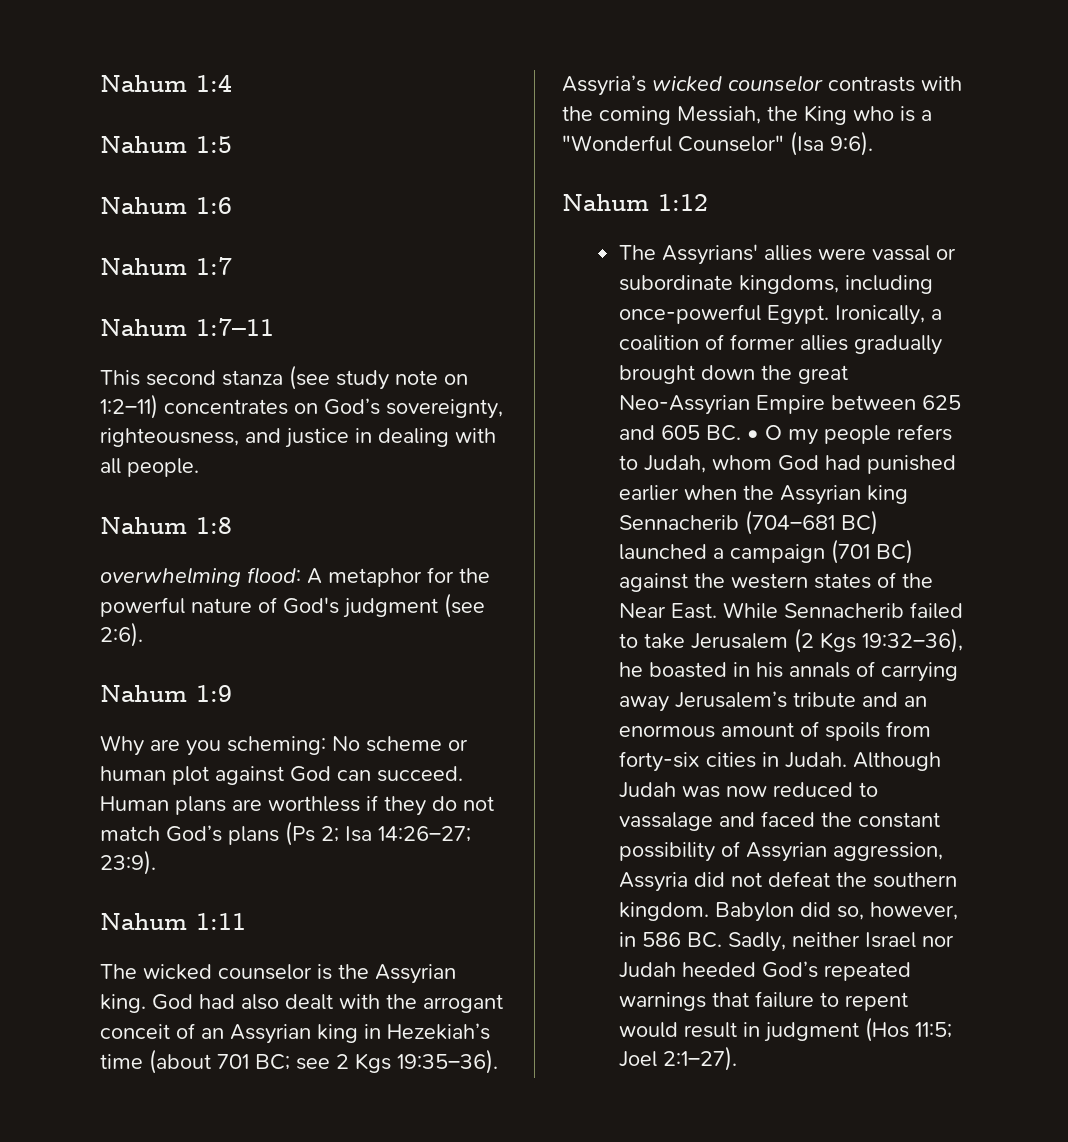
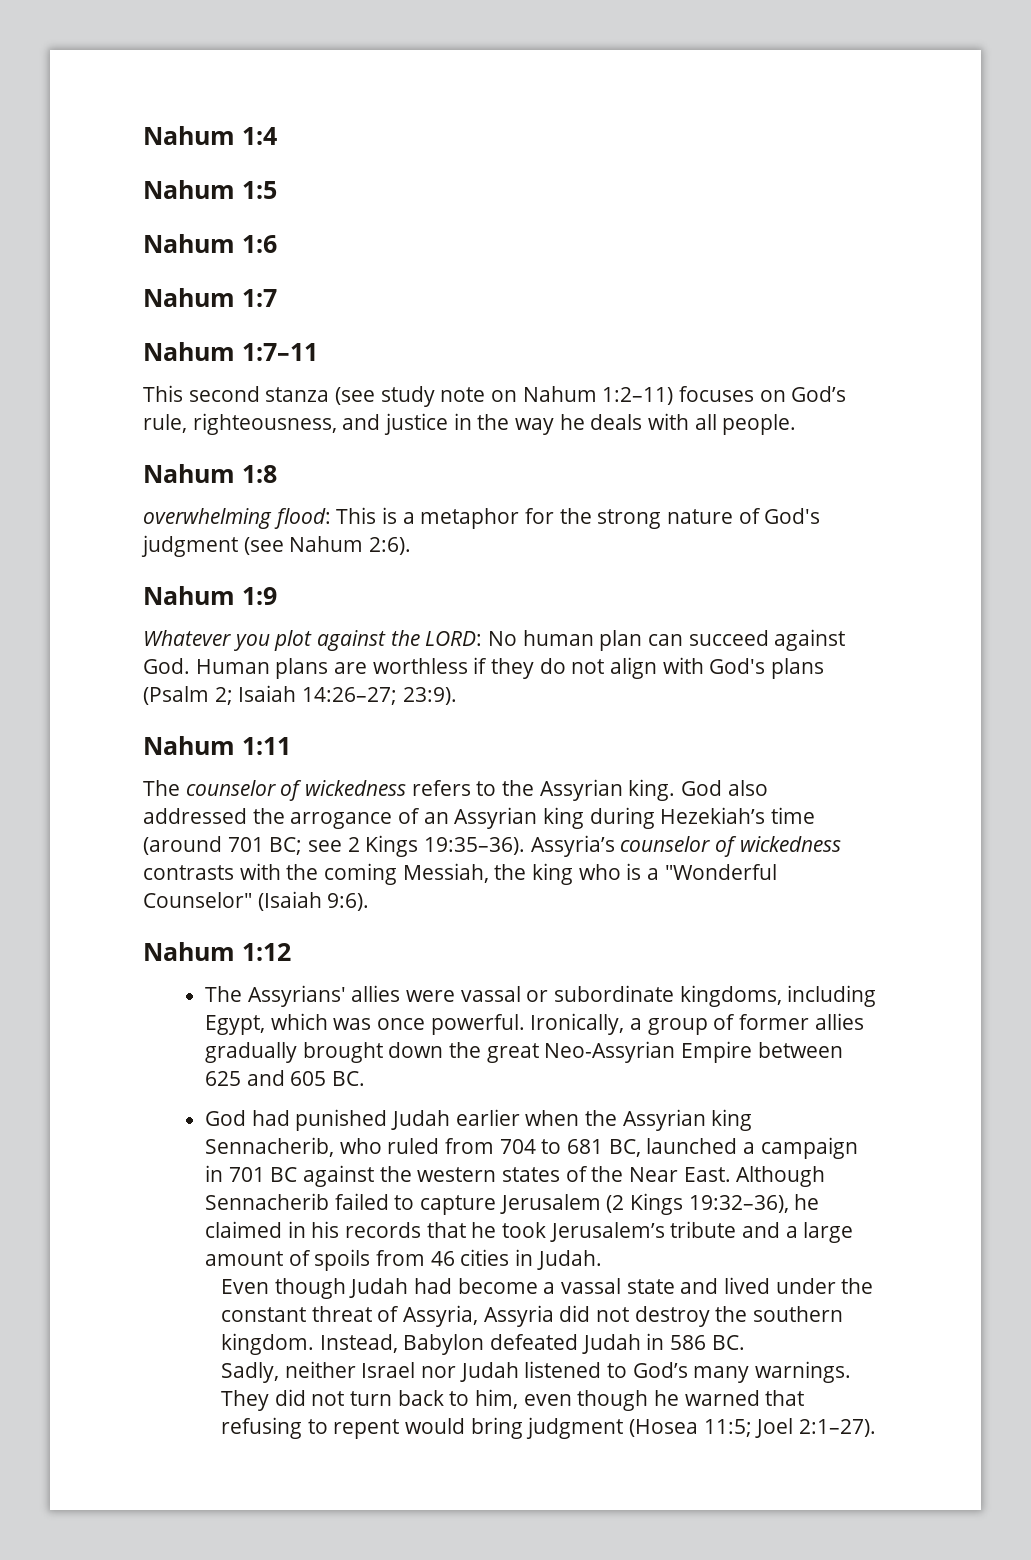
- This second stanza (see study note on 1:2–11) concentrates on God’s sovereignty, righteousness, and justice in dealing with all people.
+ This second stanza (see study note on Nahum 1:2–11) focuses on God’s rule, righteousness, and justice in the way he deals with all people.
- overwhelming flood: A metaphor for the powerful nature of God's judgment (see 2:6).
+ overwhelming flood: This is a metaphor for the strong nature of God's judgment (see Nahum 2:6).
- Why are you scheming: No scheme or human plot against God can succeed. Human plans are worthless if they do not match God’s plans (Ps 2; Isa 14:26–27; 23:9).
+ Whatever you plot against the LORD: No human plan can succeed against God. Human plans are worthless if they do not align with God's plans (Psalm 2; Isaiah 14:26–27; 23:9).
- The wicked counselor is the Assyrian king. God had also dealt with the arrogant conceit of an Assyrian king in Hezekiah’s time (about 701 BC; see 2 Kgs 19:35–36).
+ The counselor of wickedness refers to the Assyrian king. God also addressed the arrogance of an Assyrian king during Hezekiah’s time (around 701 BC; see 2 Kings 19:35–36).
- Assyria’s wicked counselor contrasts with the coming Messiah, the King who is a "Wonderful Counselor" (Isa 9:6).
+ Assyria’s counselor of wickedness contrasts with the coming Messiah, the king who is a "Wonderful Counselor" (Isaiah 9:6).
- The Assyrians' allies were vassal or subordinate kingdoms, including once-powerful Egypt.
+ The Assyrians' allies were vassal or subordinate kingdoms, including Egypt, which was once powerful.
- Ironically, a coalition of former allies gradually brought down the great Neo-Assyrian Empire between 625 and 605 BC. • O my people refers to Judah, whom God had punished earlier when the Assyrian king Sennacherib (704–681 BC) launched a campaign (701 BC) against the western states of the Near East.
+ Ironically, a group of former allies gradually brought down the great Neo-Assyrian Empire between 625 and 605 BC.
+ God had punished Judah earlier when the Assyrian king Sennacherib, who ruled from 704 to 681 BC, launched a campaign in 701 BC against the western states of the Near East.
- While Sennacherib failed to take Jerusalem (2 Kgs 19:32–36), he boasted in his annals of carrying away Jerusalem’s tribute and an enormous amount of spoils from forty-six cities in Judah. Although Judah was now reduced to vassalage and faced the constant possibility of Assyrian aggression, Assyria did not defeat the southern kingdom.
+ Although Sennacherib failed to capture Jerusalem (2 Kings 19:32–36), he claimed in his records that he took Jerusalem’s tribute and a large amount of spoils from 46 cities in Judah.
+ Even though Judah had become a vassal state and lived under the constant threat of Assyria, Assyria did not destroy the southern kingdom.
- Babylon did so, however, in 586 BC. Sadly, neither Israel nor Judah heeded God’s repeated warnings that failure to repent would result in judgment (Hos 11:5; Joel 2:1–27).
+ Instead, Babylon defeated Judah in 586 BC.
+ Sadly, neither Israel nor Judah listened to God’s many warnings. They did not turn back to him, even though he warned that refusing to repent would bring judgment (Hosea 11:5; Joel 2:1–27).

